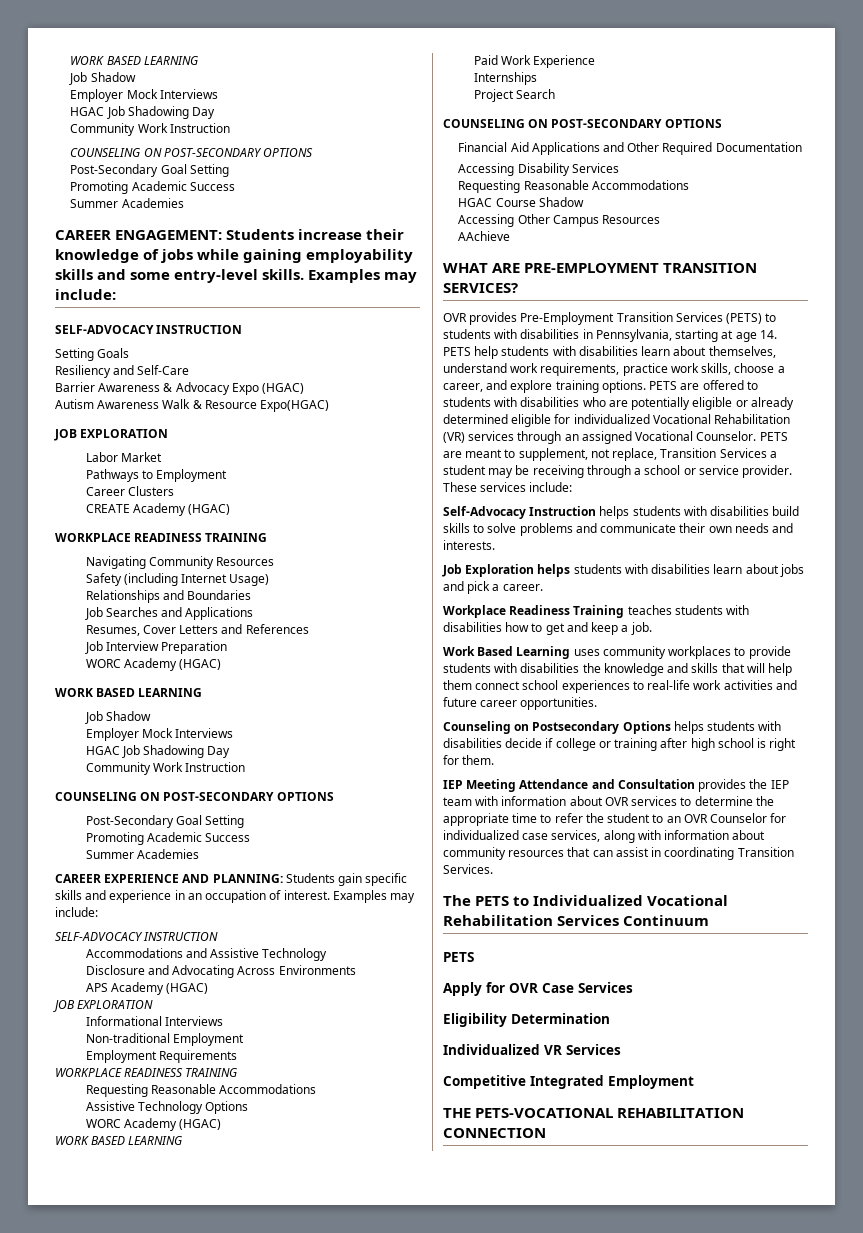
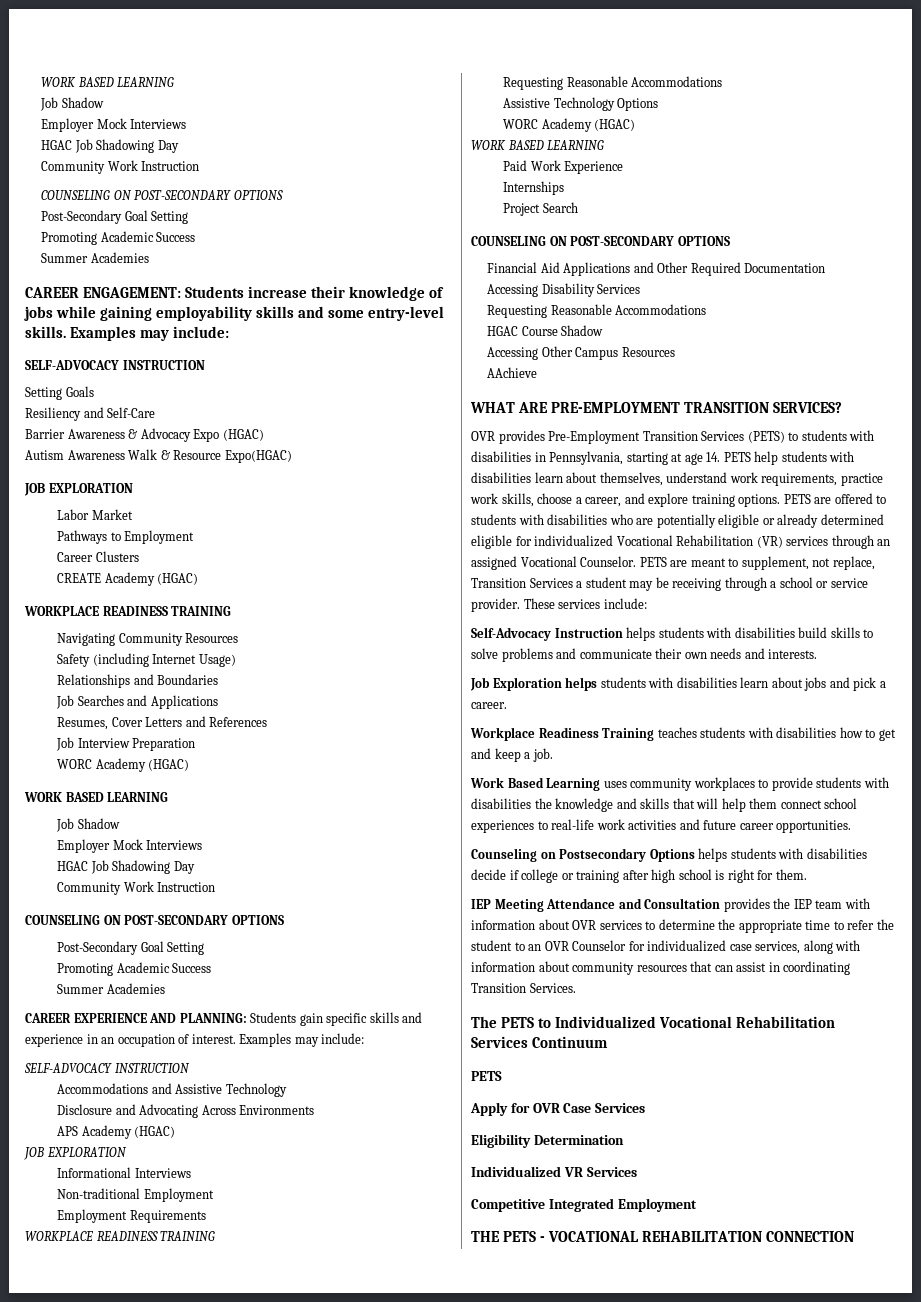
- THE PETS-VOCATIONAL REHABILITATION CONNECTION
+ THE PETS - VOCATIONAL REHABILITATION CONNECTION

